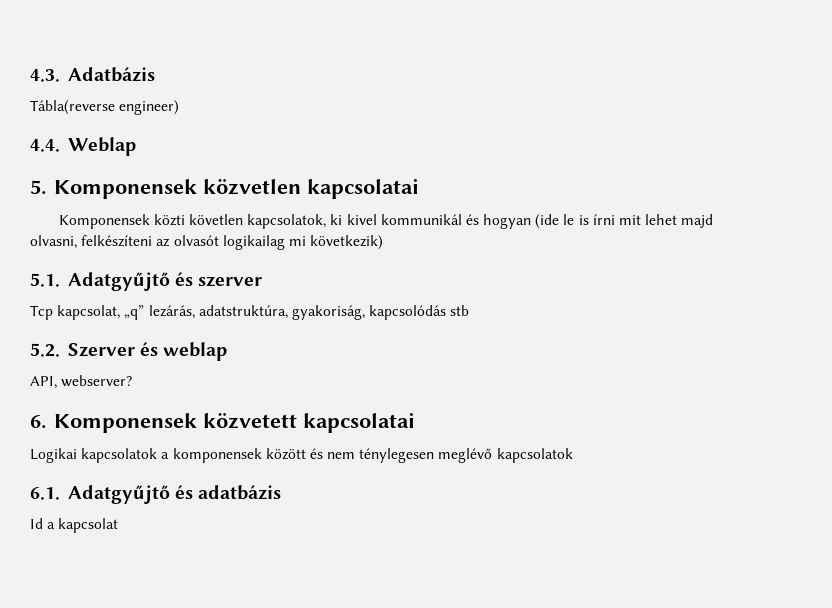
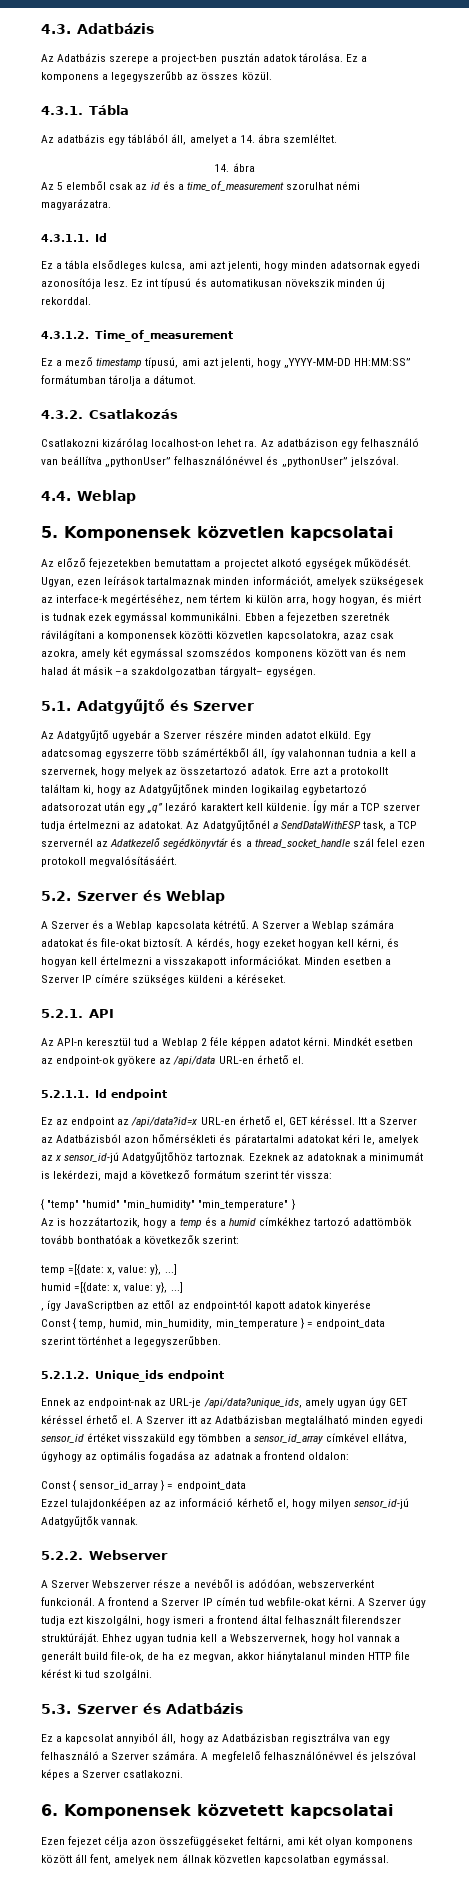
- Tábla(reverse engineer)
+ Az Adatbázis szerepe a project-ben pusztán adatok tárolása. Ez a komponens a legegyszerűbb az összes közül.
+ 4.3.1. Tábla
+ Az adatbázis egy táblából áll, amelyet a 14. ábra szemléltet.
+ 14. ábra
+ Az 5 elemből csak az id és a time_of_measurement szorulhat némi magyarázatra.
+ 4.3.1.1. Id
+ Ez a tábla elsődleges kulcsa, ami azt jelenti, hogy minden adatsornak egyedi azonosítója lesz. Ez int típusú és automatikusan növekszik minden új rekorddal.
+ 4.3.1.2. Time_of_measurement
+ Ez a mező timestamp típusú, ami azt jelenti, hogy „YYYY-MM-DD HH:MM:SS” formátumban tárolja a dátumot.
+ 4.3.2. Csatlakozás
+ Csatlakozni kizárólag localhost-on lehet ra. Az adatbázison egy felhasználó van beállítva „pythonUser” felhasználónévvel és „pythonUser” jelszóval.
- Komponensek közti követlen kapcsolatok, ki kivel kommunikál és hogyan (ide le is írni mit lehet majd olvasni, felkészíteni az olvasót logikailag mi következik)
- 5.1. Adatgyűjtő és szerver
- Tcp kapcsolat, „q” lezárás, adatstruktúra, gyakoriság, kapcsolódás stb
- 5.2. Szerver és weblap
- API, webserver?
+ Az előző fejezetekben bemutattam a projectet alkotó egységek működését. Ugyan, ezen leírások tartalmaznak minden információt, amelyek szükségesek az interface-k megértéséhez, nem tértem ki külön arra, hogy hogyan, és miért is tudnak ezek egymással kommunikálni. Ebben a fejezetben szeretnék rávilágítani a komponensek közötti közvetlen kapcsolatokra, azaz csak azokra, amely két egymással szomszédos komponens között van és nem halad át másik –a szakdolgozatban tárgyalt– egységen.
+ 5.1. Adatgyűjtő és Szerver
+ Az Adatgyűjtő ugyebár a Szerver részére minden adatot elküld. Egy adatcsomag egyszerre több számértékből áll, így valahonnan tudnia a kell a szervernek, hogy melyek az összetartozó adatok. Erre azt a protokollt találtam ki, hogy az Adatgyűjtőnek minden logikailag egybetartozó adatsorozat után egy „q” lezáró karaktert kell küldenie. Így már a TCP szerver tudja értelmezni az adatokat. Az Adatgyűjtőnél a SendDataWithESP task, a TCP szervernél az Adatkezelő segédkönyvtár és a thread_socket_handle szál felel ezen protokoll megvalósításáért.
+ 5.2. Szerver és Weblap
+ A Szerver és a Weblap kapcsolata kétrétű. A Szerver a Weblap számára adatokat és file-okat biztosít. A kérdés, hogy ezeket hogyan kell kérni, és hogyan kell értelmezni a visszakapott információkat. Minden esetben a Szerver IP címére szükséges küldeni a kéréseket.
+ 5.2.1. API
+ Az API-n keresztül tud a Weblap 2 féle képpen adatot kérni. Mindkét esetben az endpoint-ok gyökere az /api/data URL-en érhető el.
+ 5.2.1.1. Id endpoint
+ Ez az endpoint az /api/data?id=x URL-en érhető el, GET kéréssel. Itt a Szerver az Adatbázisból azon hőmérsékleti és páratartalmi adatokat kéri le, amelyek az x sensor_id-jú Adatgyűjtőhöz tartoznak. Ezeknek az adatoknak a minimumát is lekérdezi, majd a következő formátum szerint tér vissza:
+ { "temp" "humid" "min_humidity" "min_temperature" }
+ Az is hozzátartozik, hogy a temp és a humid címkékhez tartozó adattömbök tovább bonthatóak a következők szerint:
+ temp =[{date: x, value: y}, ...]
+ humid =[{date: x, value: y}, ...]
+ , így JavaScriptben az ettől az endpoint-tól kapott adatok kinyerése
+ Const { temp, humid, min_humidity, min_temperature } = endpoint_data
+ szerint történhet a legegyszerűbben.
+ 5.2.1.2. Unique_ids endpoint
+ Ennek az endpoint-nak az URL-je /api/data?unique_ids, amely ugyan úgy GET kéréssel érhető el. A Szerver itt az Adatbázisban megtalálható minden egyedi sensor_id értéket visszaküld egy tömbben a sensor_id_array címkével ellátva, úgyhogy az optimális fogadása az adatnak a frontend oldalon:
+ Const { sensor_id_array } = endpoint_data
+ Ezzel tulajdonkéépen az az információ kérhető el, hogy milyen sensor_id-jú Adatgyűjtők vannak.
+ 5.2.2. Webserver
+ A Szerver Webszerver része a nevéből is adódóan, webszerverként funkcionál. A frontend a Szerver IP címén tud webfile-okat kérni. A Szerver úgy tudja ezt kiszolgálni, hogy ismeri a frontend által felhasznált filerendszer struktúráját. Ehhez ugyan tudnia kell a Webszervernek, hogy hol vannak a generált build file-ok, de ha ez megvan, akkor hiánytalanul minden HTTP file kérést ki tud szolgálni.
+ 5.3. Szerver és Adatbázis
+ Ez a kapcsolat annyiból áll, hogy az Adatbázisban regisztrálva van egy felhasználó a Szerver számára. A megfelelő felhasználónévvel és jelszóval képes a Szerver csatlakozni.
  6. Komponensek közvetett kapcsolatai
- Logikai kapcsolatok a komponensek között és nem ténylegesen meglévő kapcsolatok
- 6.1. Adatgyűjtő és adatbázis
- Id a kapcsolat
+ Ezen fejezet célja azon összefüggéseket feltárni, ami két olyan komponens között áll fent, amelyek nem állnak közvetlen kapcsolatban egymással.

